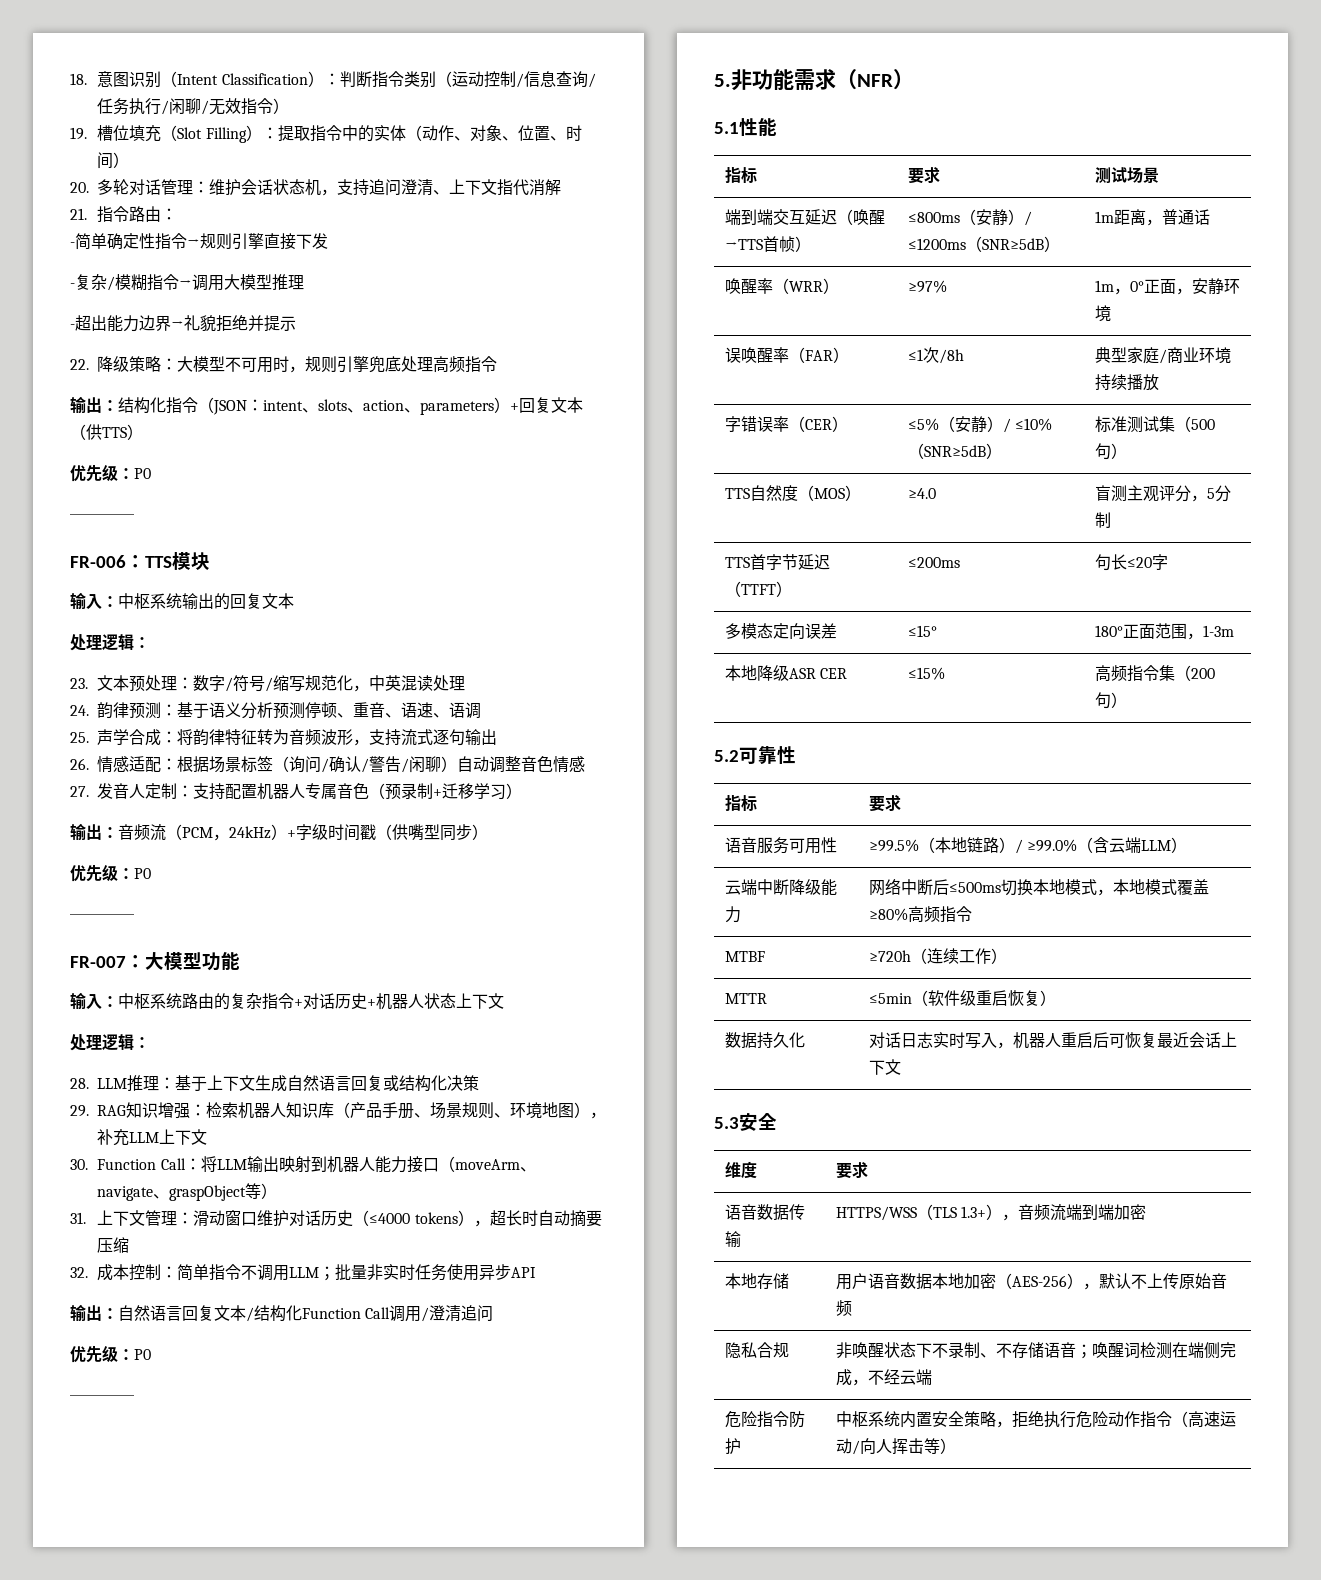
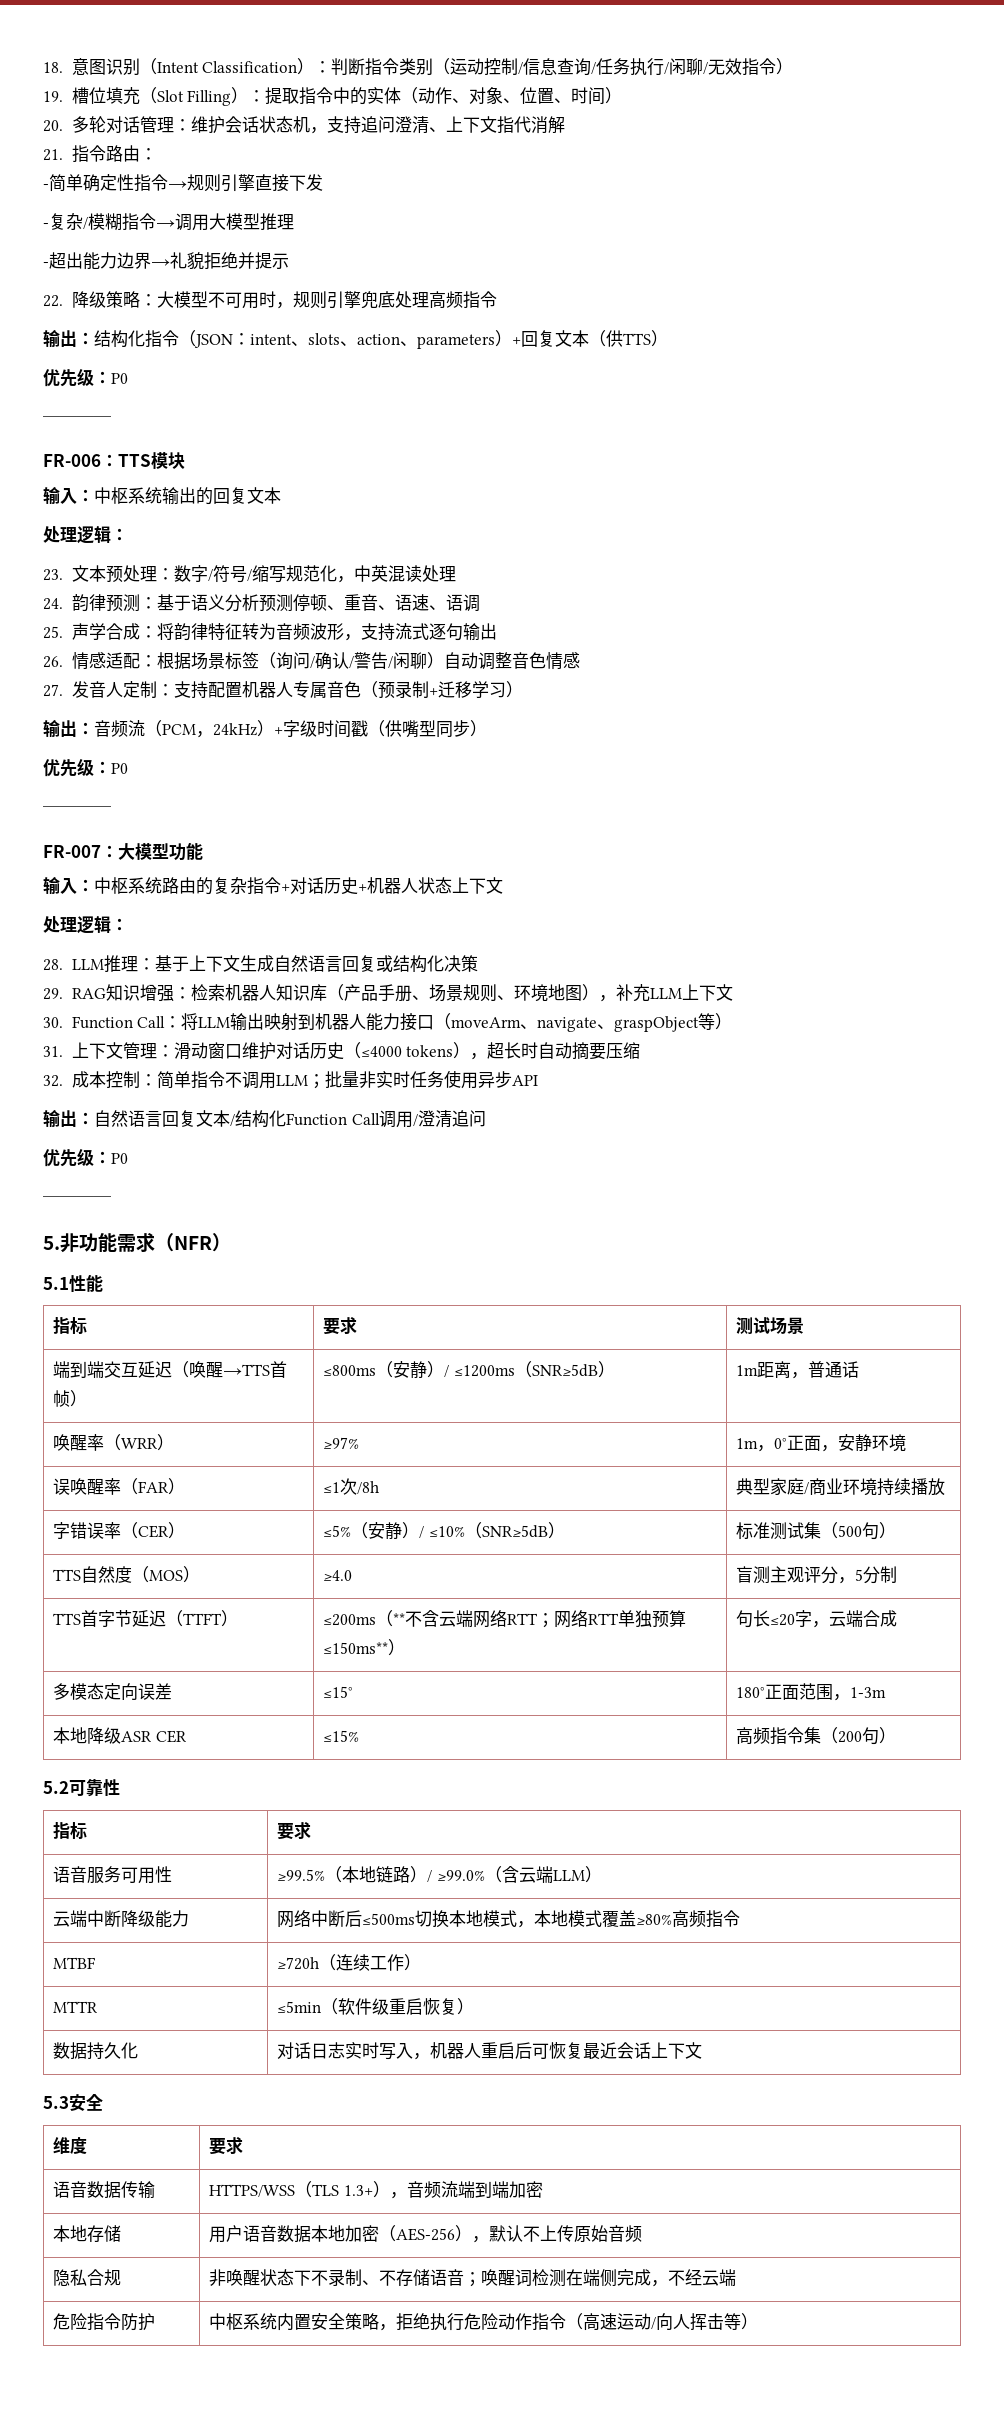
- TTS首字节延迟（TTFT） | ≤200ms | 句长≤20字
+ TTS首字节延迟（TTFT） | ≤200ms（**不含云端网络RTT；网络RTT单独预算≤150ms**） | 句长≤20字，云端合成

